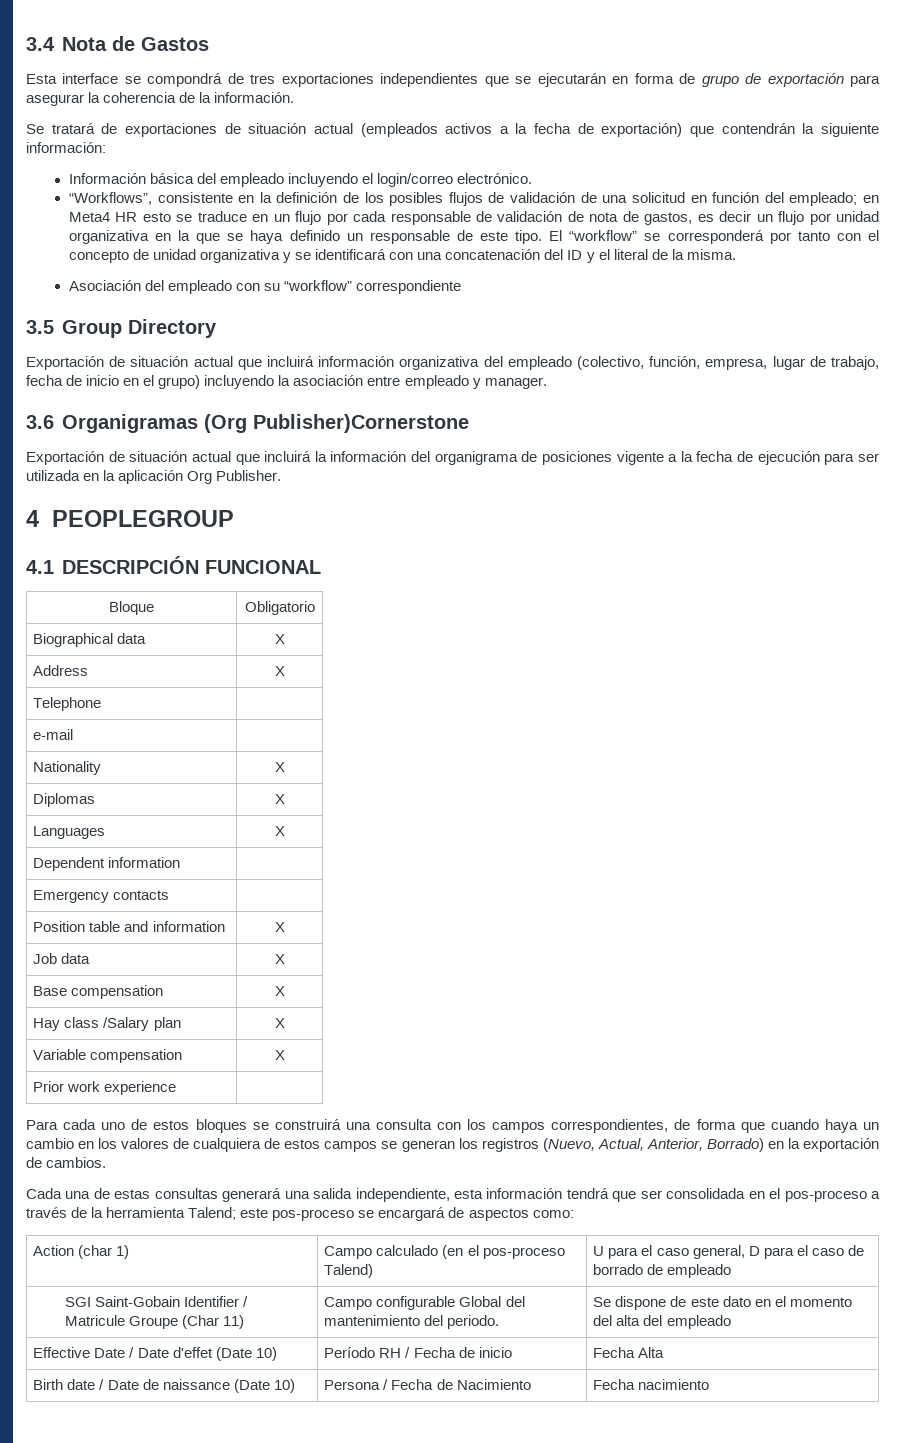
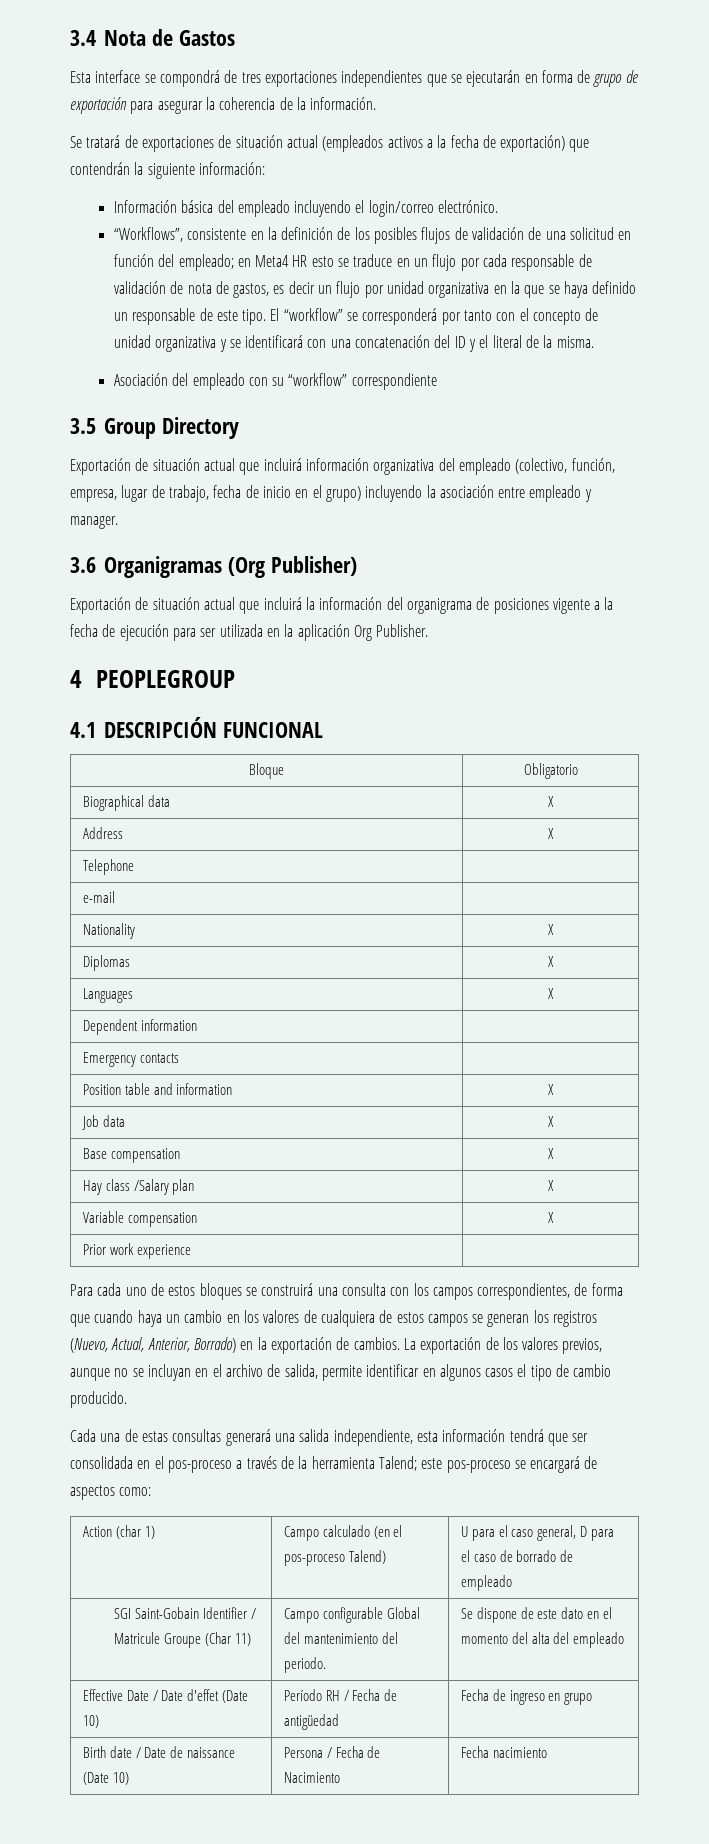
- 3.6 Organigramas (Org Publisher)Cornerstone
+ 3.6 Organigramas (Org Publisher)
+ La exportación de los valores previos, aunque no se incluyan en el archivo de salida, permite identificar en algunos casos el tipo de cambio producido.
- Effective Date / Date d'effet (Date 10) | Período RH / Fecha de inicio | Fecha Alta
+ Effective Date / Date d'effet (Date 10) | Período RH / Fecha de antigüedad | Fecha de ingreso en grupo

